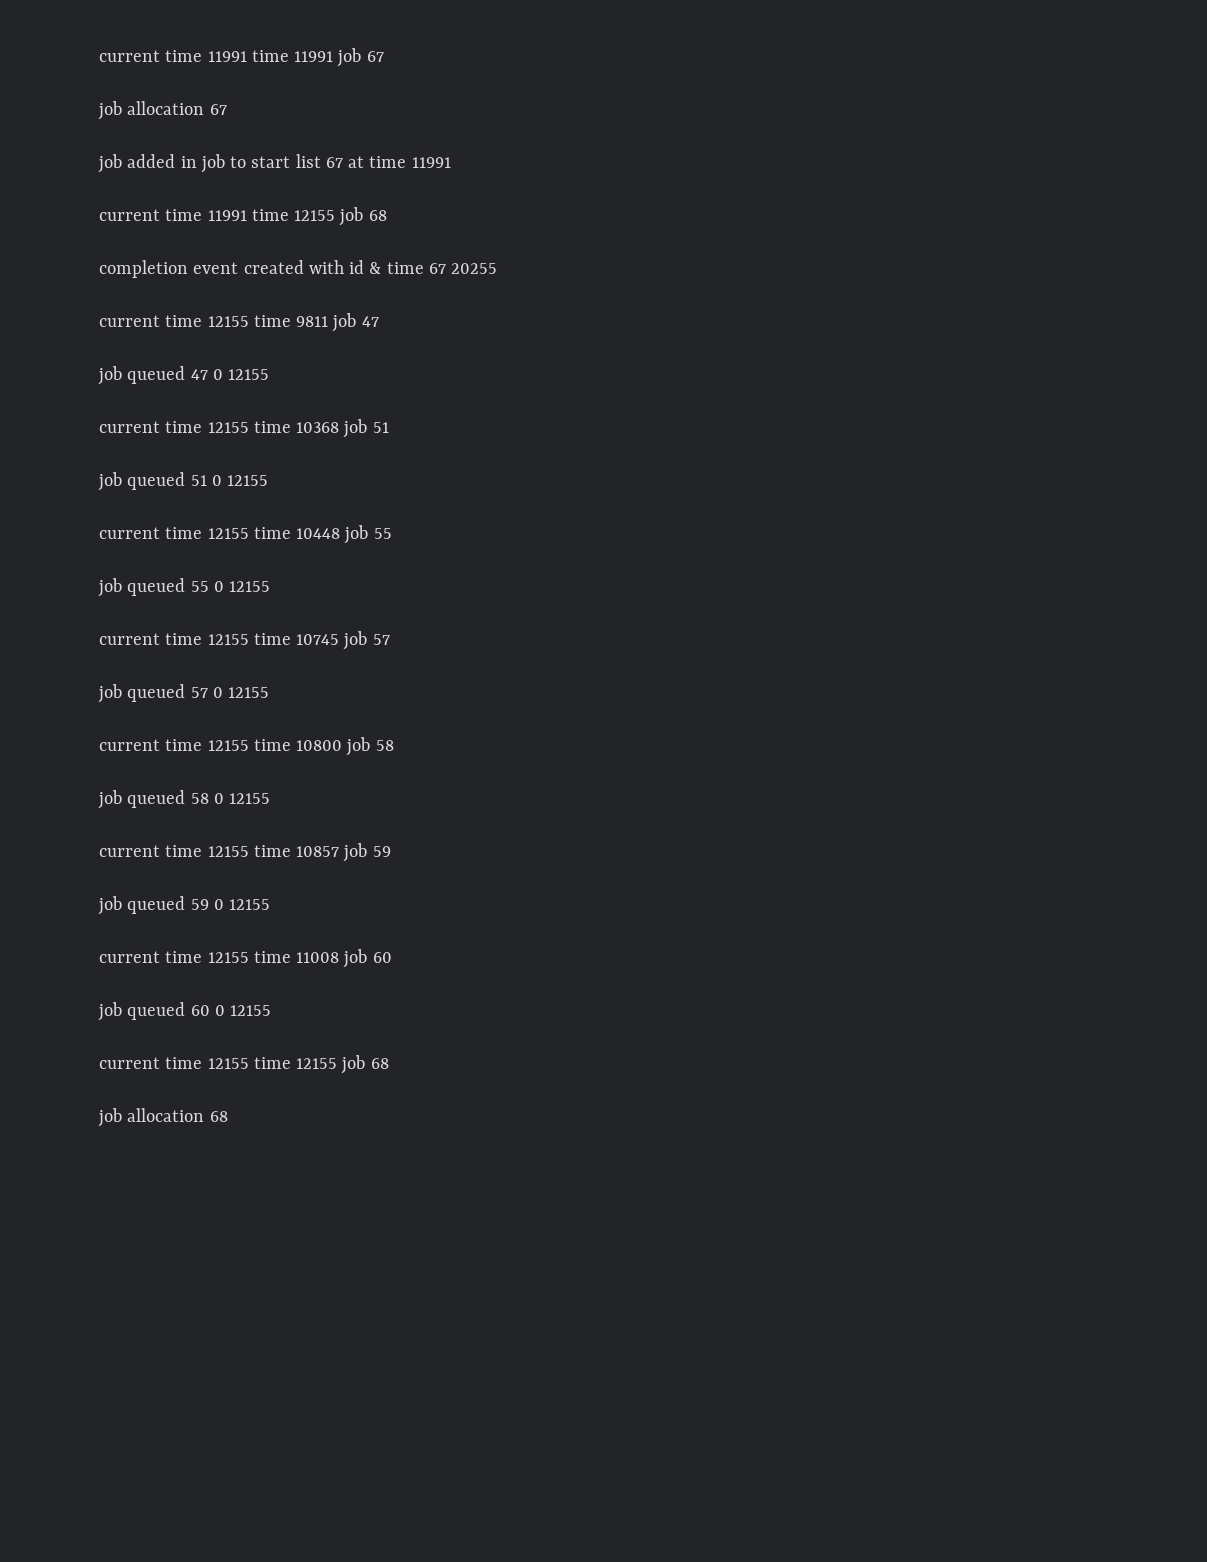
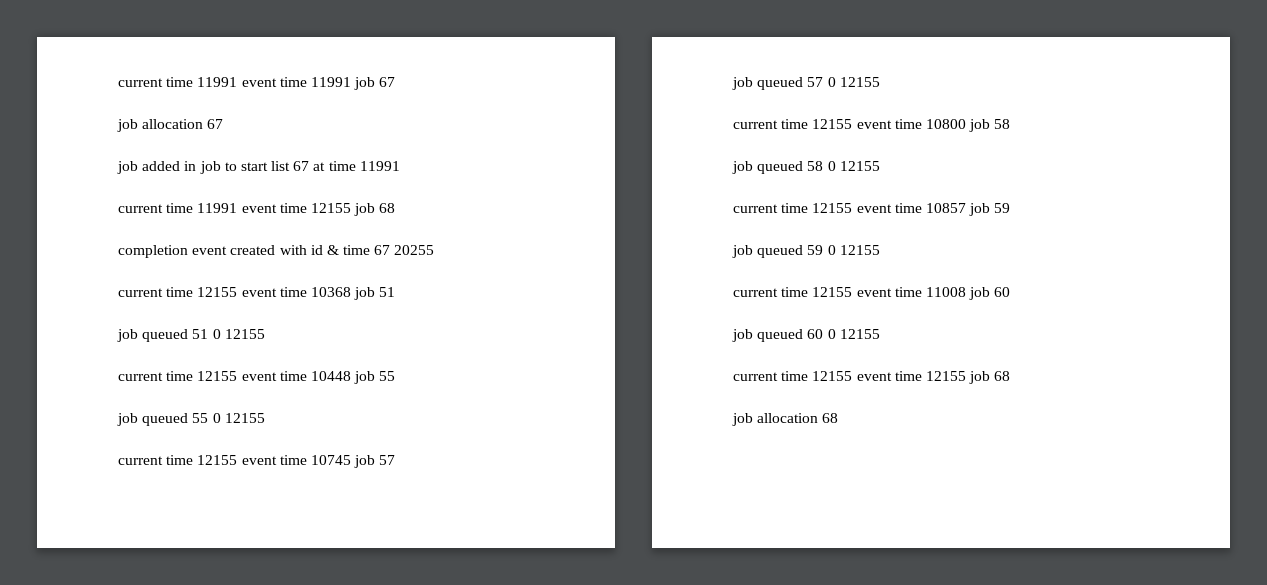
- current time 11991 time 11991 job 67
+ current time 11991 event time 11991 job 67
- current time 11991 time 12155 job 68
+ current time 11991 event time 12155 job 68
- current time 12155 time 9811 job 47
- job queued 47 0 12155
- current time 12155 time 10368 job 51
+ current time 12155 event time 10368 job 51
- current time 12155 time 10448 job 55
+ current time 12155 event time 10448 job 55
- current time 12155 time 10745 job 57
+ current time 12155 event time 10745 job 57
- current time 12155 time 10800 job 58
+ current time 12155 event time 10800 job 58
- current time 12155 time 10857 job 59
+ current time 12155 event time 10857 job 59
- current time 12155 time 11008 job 60
+ current time 12155 event time 11008 job 60
- current time 12155 time 12155 job 68
+ current time 12155 event time 12155 job 68

